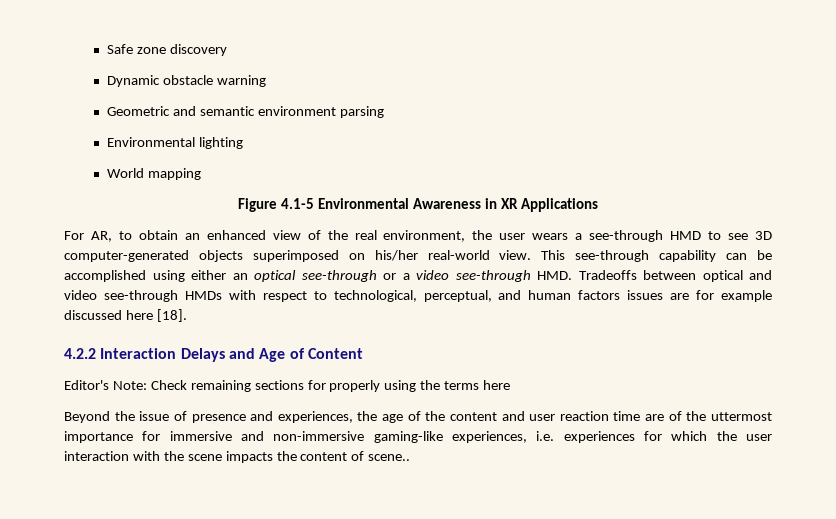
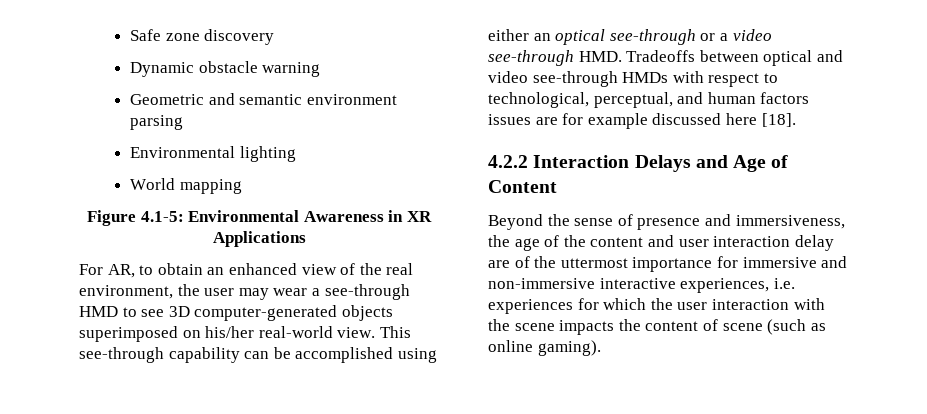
- Figure 4.1-5 Environmental Awareness in XR Applications
+ Figure 4.1-5: Environmental Awareness in XR Applications
- For AR, to obtain an enhanced view of the real environment, the user wears a see-through HMD to see 3D computer-generated objects superimposed on his/her real-world view.
+ For AR, to obtain an enhanced view of the real environment, the user may wear a see-through HMD to see 3D computer-generated objects superimposed on his/her real-world view.
- Editor's Note: Check remaining sections for properly using the terms here
- Beyond the issue of presence and experiences, the age of the content and user reaction time are of the uttermost importance for immersive and non-immersive gaming-like experiences, i.e. experiences for which the user interaction with the scene impacts the content of scene..
+ Beyond the sense of presence and immersiveness, the age of the content and user interaction delay are of the uttermost importance for immersive and non-immersive interactive experiences, i.e. experiences for which the user interaction with the scene impacts the content of scene (such as online gaming).

